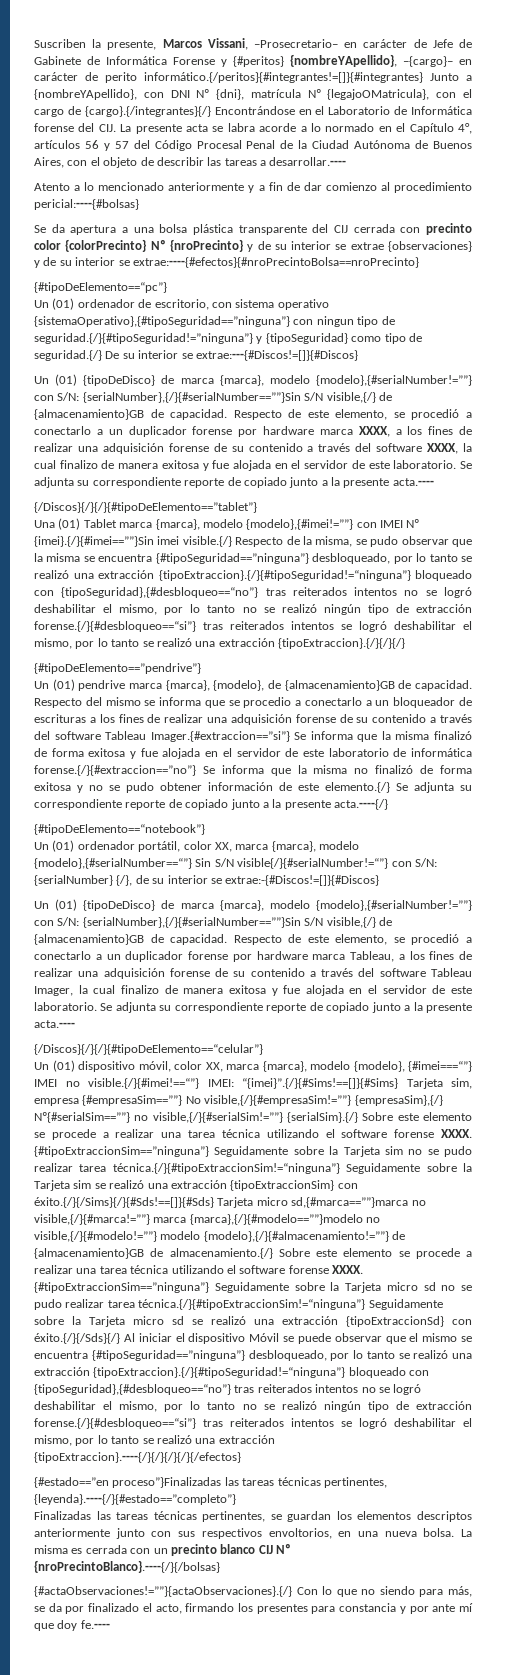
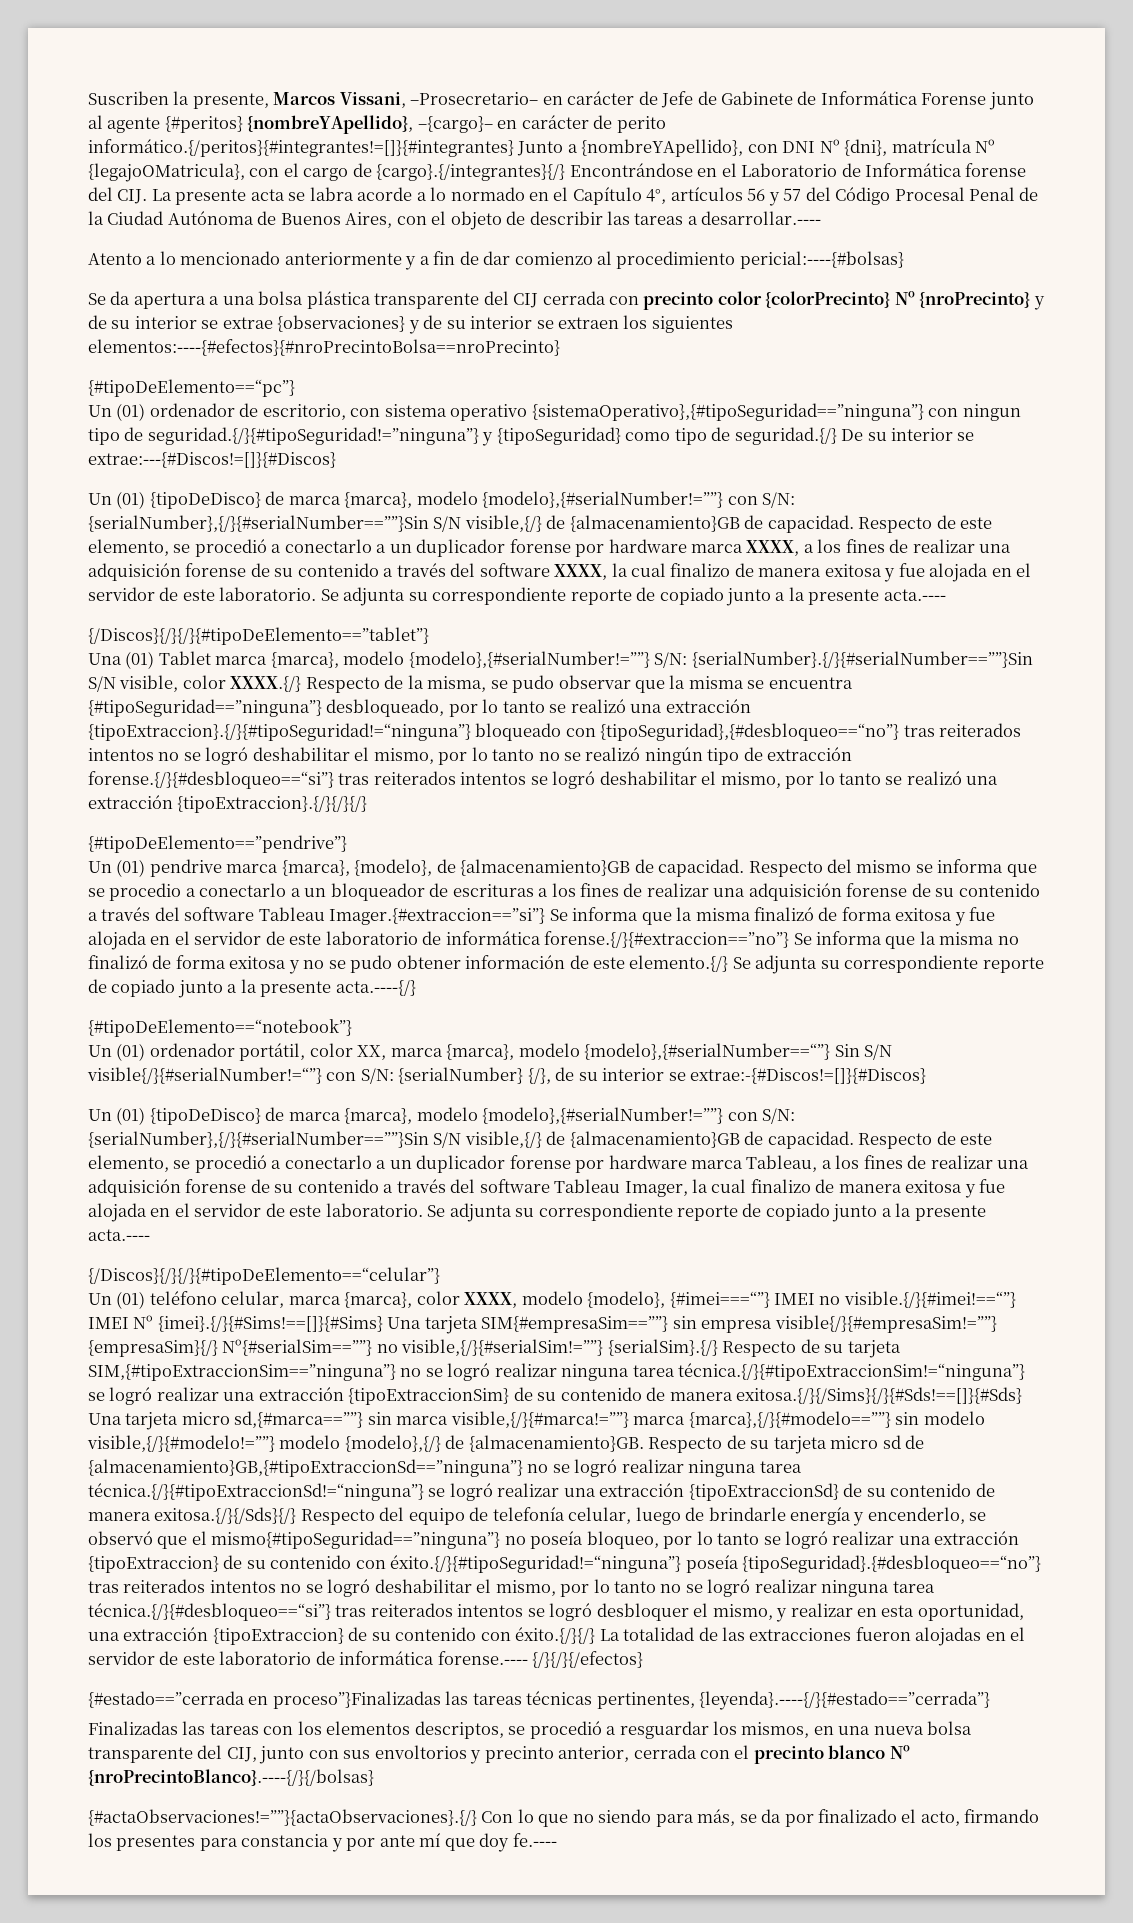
- Suscriben la presente, Marcos Vissani, –Prosecretario– en carácter de Jefe de Gabinete de Informática Forense y {#peritos} {nombreYApellido}, –{cargo}– en carácter de perito informático.{/peritos}{#integrantes!=[]}{#integrantes} Junto a {nombreYApellido}, con DNI Nº {dni}, matrícula Nº {legajoOMatricula}, con el cargo de {cargo}.{/integrantes}{/} Encontrándose en el Laboratorio de Informática forense del CIJ. La presente acta se labra acorde a lo normado en el Capítulo 4°, artículos 56 y 57 del Código Procesal Penal de la Ciudad Autónoma de Buenos Aires, con el objeto de describir las tareas a desarrollar.----
+ Suscriben la presente, Marcos Vissani, –Prosecretario– en carácter de Jefe de Gabinete de Informática Forense junto al agente {#peritos} {nombreYApellido}, –{cargo}– en carácter de perito informático.{/peritos}{#integrantes!=[]}{#integrantes} Junto a {nombreYApellido}, con DNI Nº {dni}, matrícula Nº {legajoOMatricula}, con el cargo de {cargo}.{/integrantes}{/} Encontrándose en el Laboratorio de Informática forense del CIJ. La presente acta se labra acorde a lo normado en el Capítulo 4°, artículos 56 y 57 del Código Procesal Penal de la Ciudad Autónoma de Buenos Aires, con el objeto de describir las tareas a desarrollar.----
- Se da apertura a una bolsa plástica transparente del CIJ cerrada con precinto color {colorPrecinto} Nº {nroPrecinto} y de su interior se extrae {observaciones} y de su interior se extrae:----{#efectos}{#nroPrecintoBolsa==nroPrecinto}
+ Se da apertura a una bolsa plástica transparente del CIJ cerrada con precinto color {colorPrecinto} Nº {nroPrecinto} y de su interior se extrae {observaciones} y de su interior se extraen los siguientes elementos:----{#efectos}{#nroPrecintoBolsa==nroPrecinto}
- Una (01) Tablet marca {marca}, modelo {modelo},{#imei!=””} con IMEI Nº {imei}.{/}{#imei==””}Sin imei visible.{/} Respecto de la misma, se pudo observar que la misma se encuentra {#tipoSeguridad==”ninguna”} desbloqueado, por lo tanto se realizó una extracción {tipoExtraccion}.{/}{#tipoSeguridad!=“ninguna”} bloqueado con {tipoSeguridad},{#desbloqueo==“no”} tras reiterados intentos no se logró deshabilitar el mismo, por lo tanto no se realizó ningún tipo de extracción forense.{/}{#desbloqueo==“si”} tras reiterados intentos se logró deshabilitar el mismo, por lo tanto se realizó una extracción {tipoExtraccion}.{/}{/}{/}
+ Una (01) Tablet marca {marca}, modelo {modelo},{#serialNumber!=””} S/N: {serialNumber}.{/}{#serialNumber==””}Sin S/N visible, color XXXX.{/} Respecto de la misma, se pudo observar que la misma se encuentra {#tipoSeguridad==”ninguna”} desbloqueado, por lo tanto se realizó una extracción {tipoExtraccion}.{/}{#tipoSeguridad!=“ninguna”} bloqueado con {tipoSeguridad},{#desbloqueo==“no”} tras reiterados intentos no se logró deshabilitar el mismo, por lo tanto no se realizó ningún tipo de extracción forense.{/}{#desbloqueo==“si”} tras reiterados intentos se logró deshabilitar el mismo, por lo tanto se realizó una extracción {tipoExtraccion}.{/}{/}{/}
- Un (01) dispositivo móvil, color XX, marca {marca}, modelo {modelo}, {#imei===“”} IMEI no visible.{/}{#imei!==“”} IMEI: “{imei}”.{/}{#Sims!==[]}{#Sims} Tarjeta sim, empresa {#empresaSim==””} No visible,{/}{#empresaSim!=””} {empresaSim},{/} Nº{#serialSim==””} no visible,{/}{#serialSim!=””} {serialSim}.{/} Sobre este elemento se procede a realizar una tarea técnica utilizando el software forense XXXX. {#tipoExtraccionSim==”ninguna”} Seguidamente sobre la Tarjeta sim no se pudo realizar tarea técnica.{/}{#tipoExtraccionSim!=“ninguna”} Seguidamente sobre la Tarjeta sim se realizó una extracción {tipoExtraccionSim} con éxito.{/}{/Sims}{/}{#Sds!==[]}{#Sds} Tarjeta micro sd,{#marca==””}marca no visible,{/}{#marca!=””} marca {marca},{/}{#modelo==””}modelo no visible,{/}{#modelo!=””} modelo {modelo},{/}{#almacenamiento!=””} de {almacenamiento}GB de almacenamiento.{/} Sobre este elemento se procede a realizar una tarea técnica utilizando el software forense XXXX. {#tipoExtraccionSim==”ninguna”} Seguidamente sobre la Tarjeta micro sd no se pudo realizar tarea técnica.{/}{#tipoExtraccionSim!=“ninguna”} Seguidamente sobre la Tarjeta micro sd se realizó una extracción {tipoExtraccionSd} con éxito.{/}{/Sds}{/} Al iniciar el dispositivo Móvil se puede observar que el mismo se encuentra {#tipoSeguridad==”ninguna”} desbloqueado, por lo tanto se realizó una extracción {tipoExtraccion}.{/}{#tipoSeguridad!=“ninguna”} bloqueado con {tipoSeguridad},{#desbloqueo==“no”} tras reiterados intentos no se logró deshabilitar el mismo, por lo tanto no se realizó ningún tipo de extracción forense.{/}{#desbloqueo==“si”} tras reiterados intentos se logró deshabilitar el mismo, por lo tanto se realizó una extracción {tipoExtraccion}.----{/}{/}{/}{/}{/efectos}
- {#estado==”en proceso”}Finalizadas las tareas técnicas pertinentes, {leyenda}.----{/}{#estado==”completo”}
+ Un (01) teléfono celular, marca {marca}, color XXXX, modelo {modelo}, {#imei===“”} IMEI no visible.{/}{#imei!==“”} IMEI Nº {imei}.{/}{#Sims!==[]}{#Sims} Una tarjeta SIM{#empresaSim==””} sin empresa visible{/}{#empresaSim!=””} {empresaSim}{/} Nº{#serialSim==””} no visible,{/}{#serialSim!=””} {serialSim}.{/} Respecto de su tarjeta SIM,{#tipoExtraccionSim==”ninguna”} no se logró realizar ninguna tarea técnica.{/}{#tipoExtraccionSim!=“ninguna”} se logró realizar una extracción {tipoExtraccionSim} de su contenido de manera exitosa.{/}{/Sims}{/}{#Sds!==[]}{#Sds} Una tarjeta micro sd,{#marca==””} sin marca visible,{/}{#marca!=””} marca {marca},{/}{#modelo==””} sin modelo visible,{/}{#modelo!=””} modelo {modelo},{/} de {almacenamiento}GB. Respecto de su tarjeta micro sd de {almacenamiento}GB,{#tipoExtraccionSd==”ninguna”} no se logró realizar ninguna tarea técnica.{/}{#tipoExtraccionSd!=“ninguna”} se logró realizar una extracción {tipoExtraccionSd} de su contenido de manera exitosa.{/}{/Sds}{/} Respecto del equipo de telefonía celular, luego de brindarle energía y encenderlo, se observó que el mismo{#tipoSeguridad==”ninguna”} no poseía bloqueo, por lo tanto se logró realizar una extracción {tipoExtraccion} de su contenido con éxito.{/}{#tipoSeguridad!=“ninguna”} poseía {tipoSeguridad}.{#desbloqueo==“no”} tras reiterados intentos no se logró deshabilitar el mismo, por lo tanto no se logró realizar ninguna tarea técnica.{/}{#desbloqueo==“si”} tras reiterados intentos se logró desbloquer el mismo, y realizar en esta oportunidad, una extracción {tipoExtraccion} de su contenido con éxito.{/}{/} La totalidad de las extracciones fueron alojadas en el servidor de este laboratorio de informática forense.---- {/}{/}{/efectos}
+ {#estado==”cerrada en proceso”}Finalizadas las tareas técnicas pertinentes, {leyenda}.----{/}{#estado==”cerrada”}
- Finalizadas las tareas técnicas pertinentes, se guardan los elementos descriptos anteriormente junto con sus respectivos envoltorios, en una nueva bolsa. La misma es cerrada con un precinto blanco CIJ Nº {nroPrecintoBlanco}.----{/}{/bolsas}
+ Finalizadas las tareas con los elementos descriptos, se procedió a resguardar los mismos, en una nueva bolsa transparente del CIJ, junto con sus envoltorios y precinto anterior, cerrada con el precinto blanco Nº {nroPrecintoBlanco}.----{/}{/bolsas}

